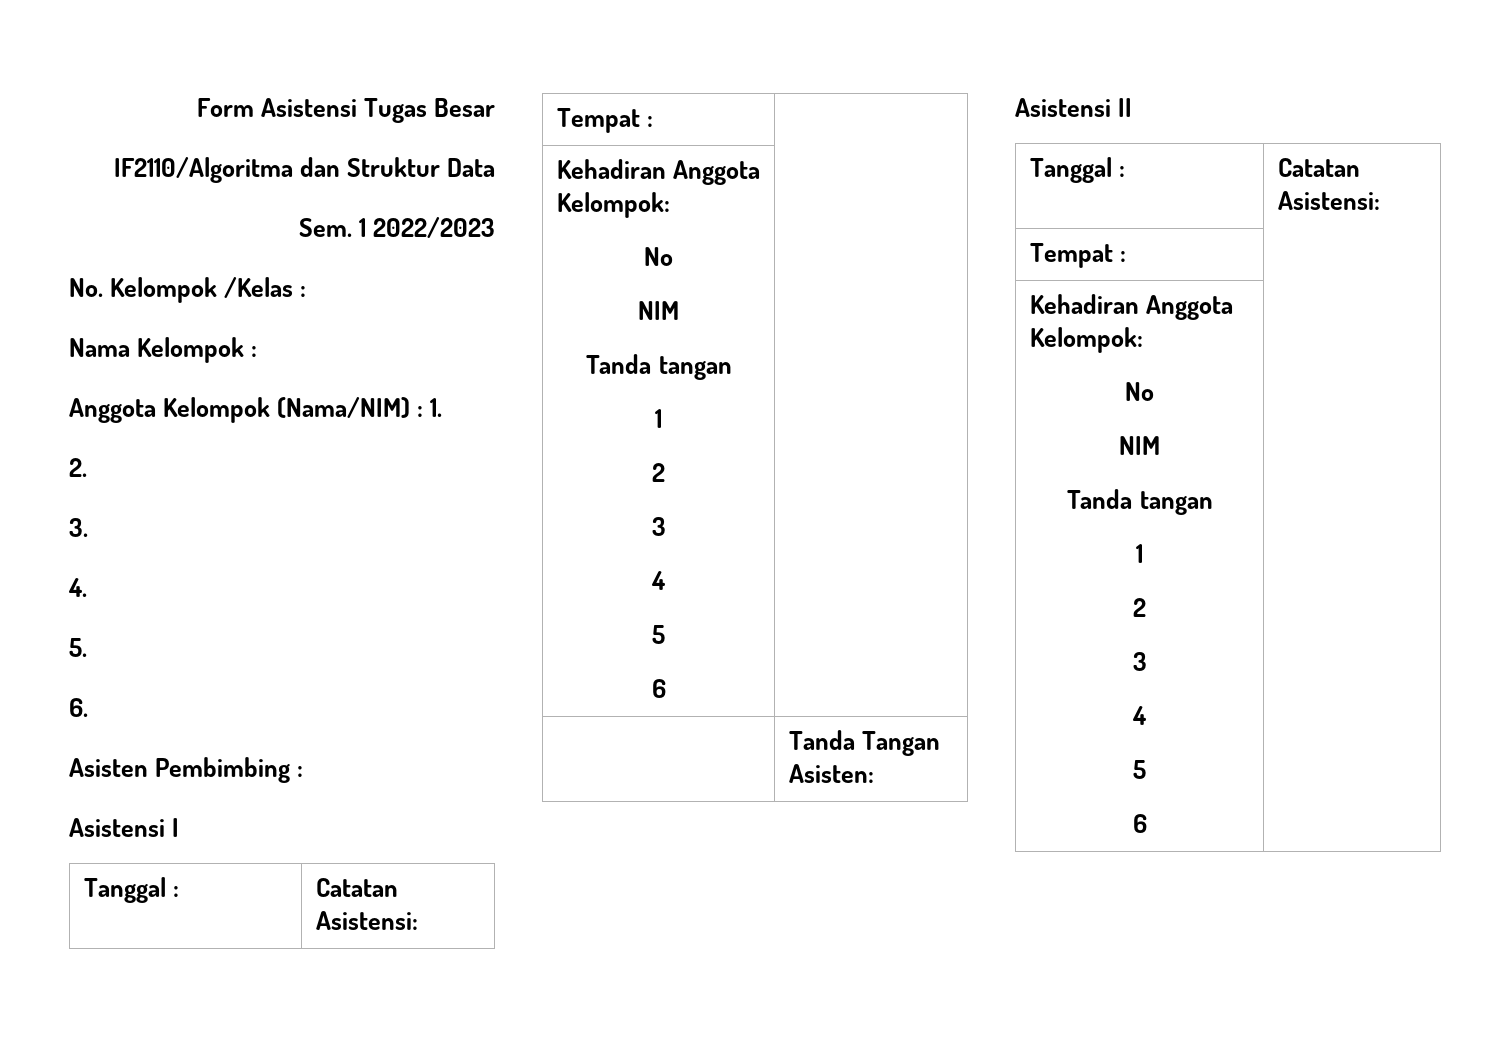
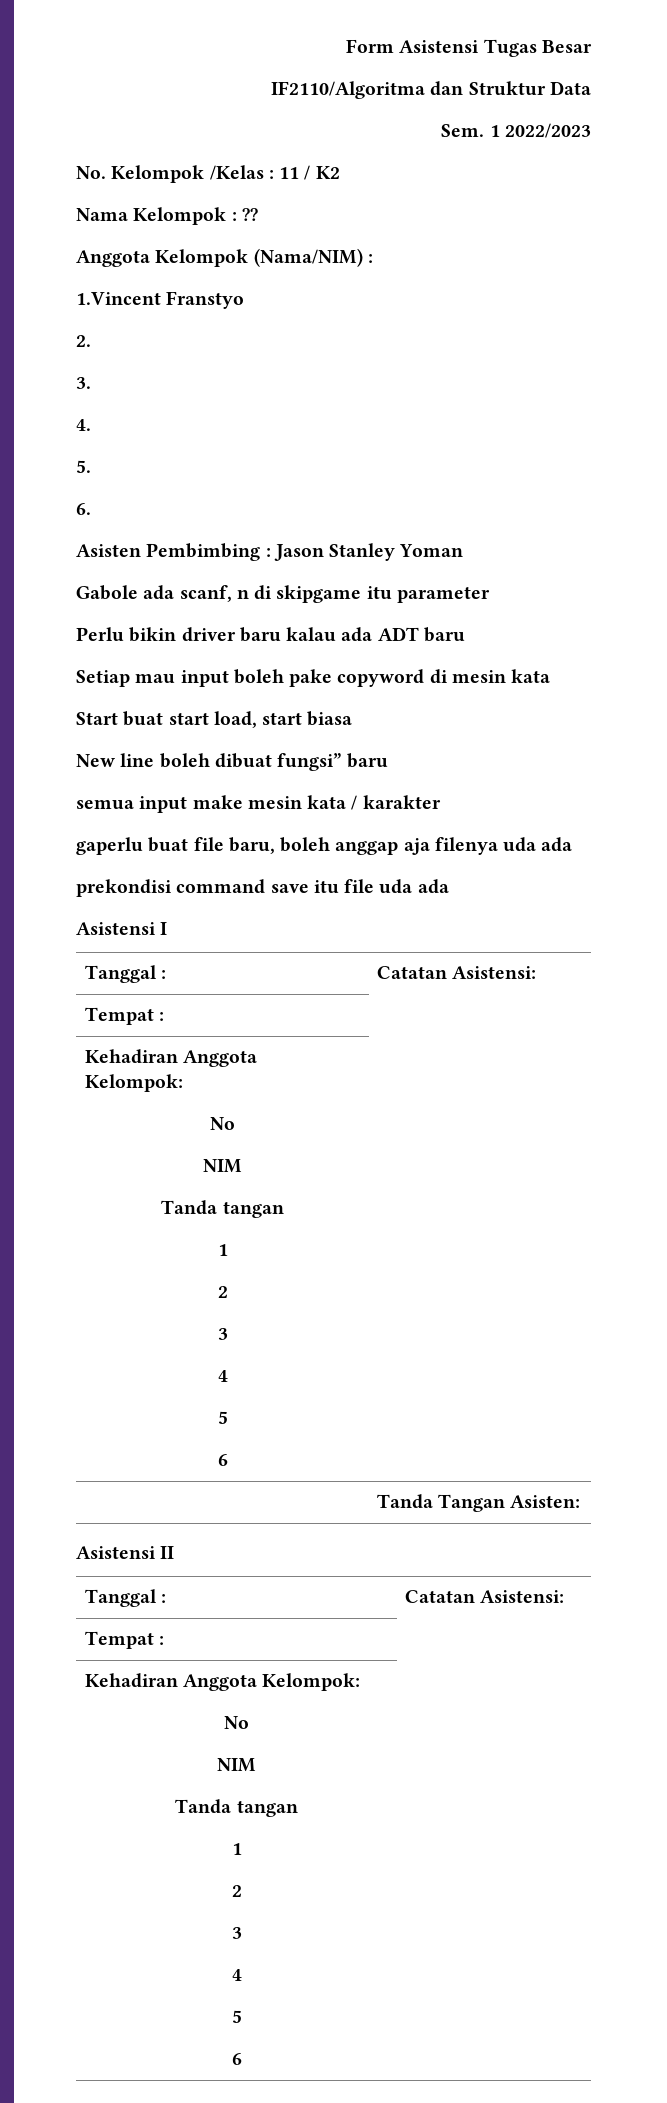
- No. Kelompok /Kelas :
+ No. Kelompok /Kelas : 11 / K2
- Nama Kelompok :
+ Nama Kelompok : ??
- Anggota Kelompok (Nama/NIM) : 1.
+ Anggota Kelompok (Nama/NIM) :
+ 1.Vincent Franstyo
- Asisten Pembimbing :
+ Asisten Pembimbing : Jason Stanley Yoman
+ Gabole ada scanf, n di skipgame itu parameter
+ Perlu bikin driver baru kalau ada ADT baru
+ Setiap mau input boleh pake copyword di mesin kata
+ Start buat start load, start biasa
+ New line boleh dibuat fungsi” baru
+ semua input make mesin kata / karakter
+ gaperlu buat file baru, boleh anggap aja filenya uda ada
+ prekondisi command save itu file uda ada

